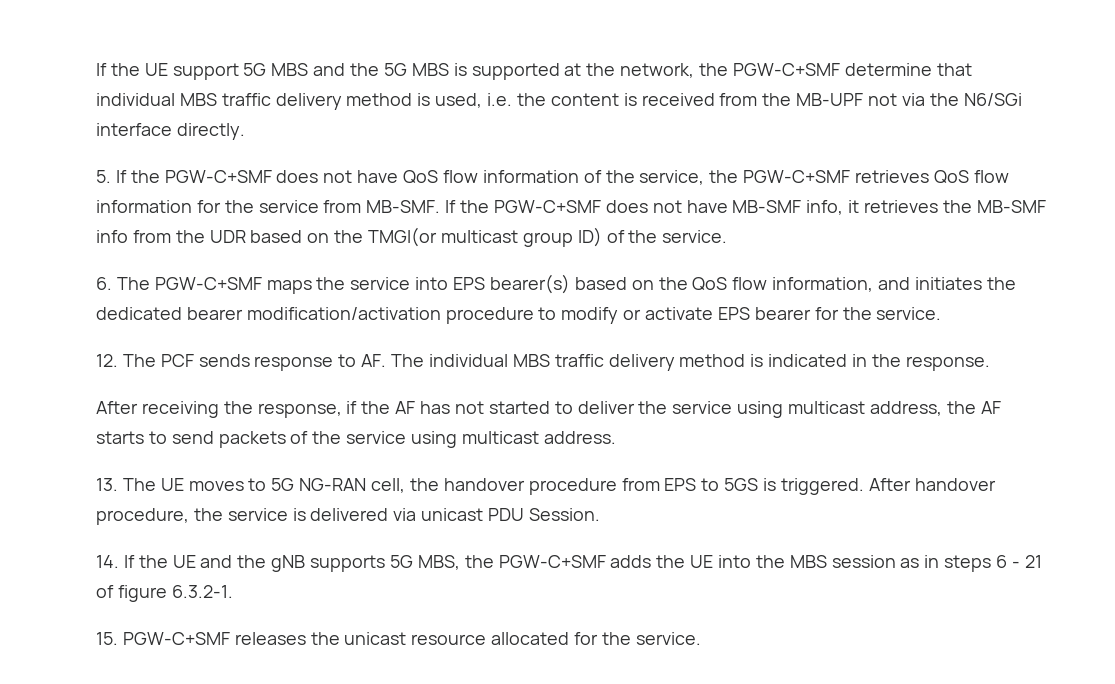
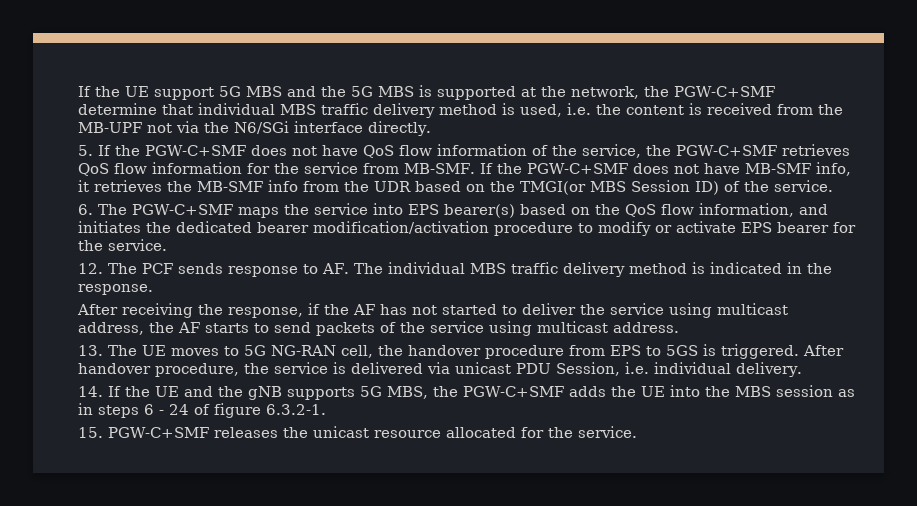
- If the PGW-C+SMF does not have MB-SMF info, it retrieves the MB-SMF info from the UDR based on the TMGI(or multicast group ID) of the service.
+ If the PGW-C+SMF does not have MB-SMF info, it retrieves the MB-SMF info from the UDR based on the TMGI(or MBS Session ID) of the service.
- After handover procedure, the service is delivered via unicast PDU Session.
+ After handover procedure, the service is delivered via unicast PDU Session, i.e. individual delivery.
- 14. If the UE and the gNB supports 5G MBS, the PGW-C+SMF adds the UE into the MBS session as in steps 6 - 21 of figure 6.3.2-1.
+ 14. If the UE and the gNB supports 5G MBS, the PGW-C+SMF adds the UE into the MBS session as in steps 6 - 24 of figure 6.3.2-1.

